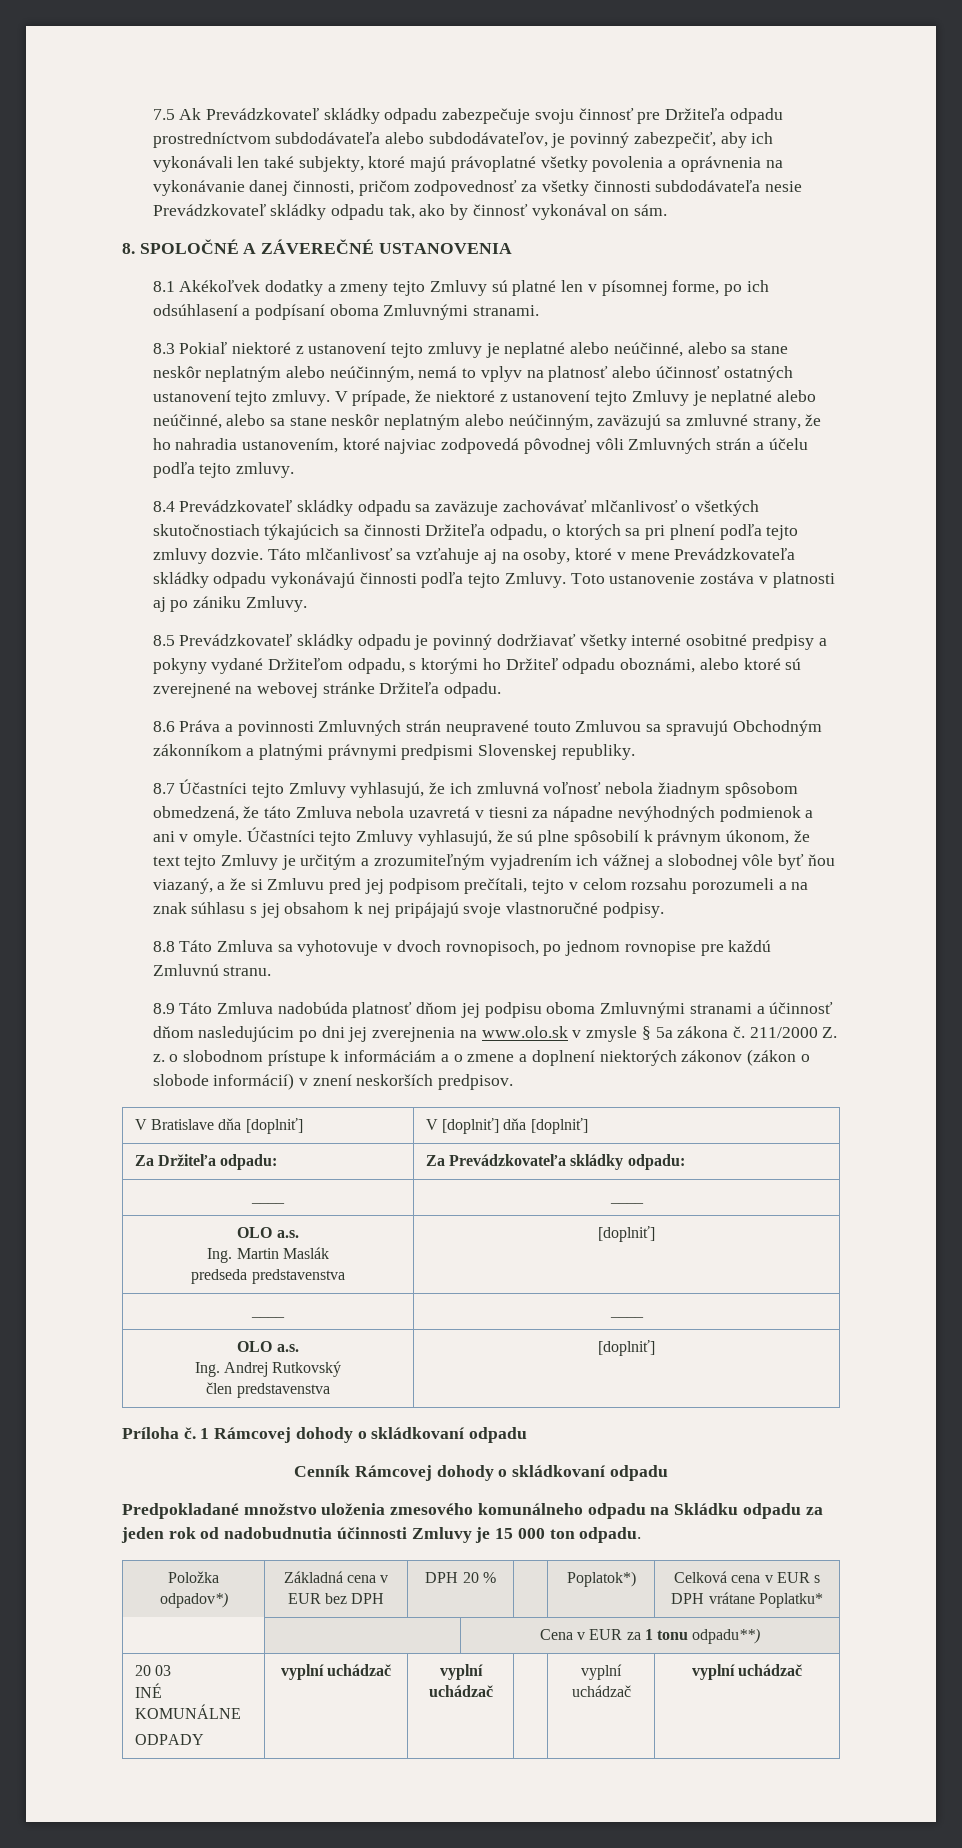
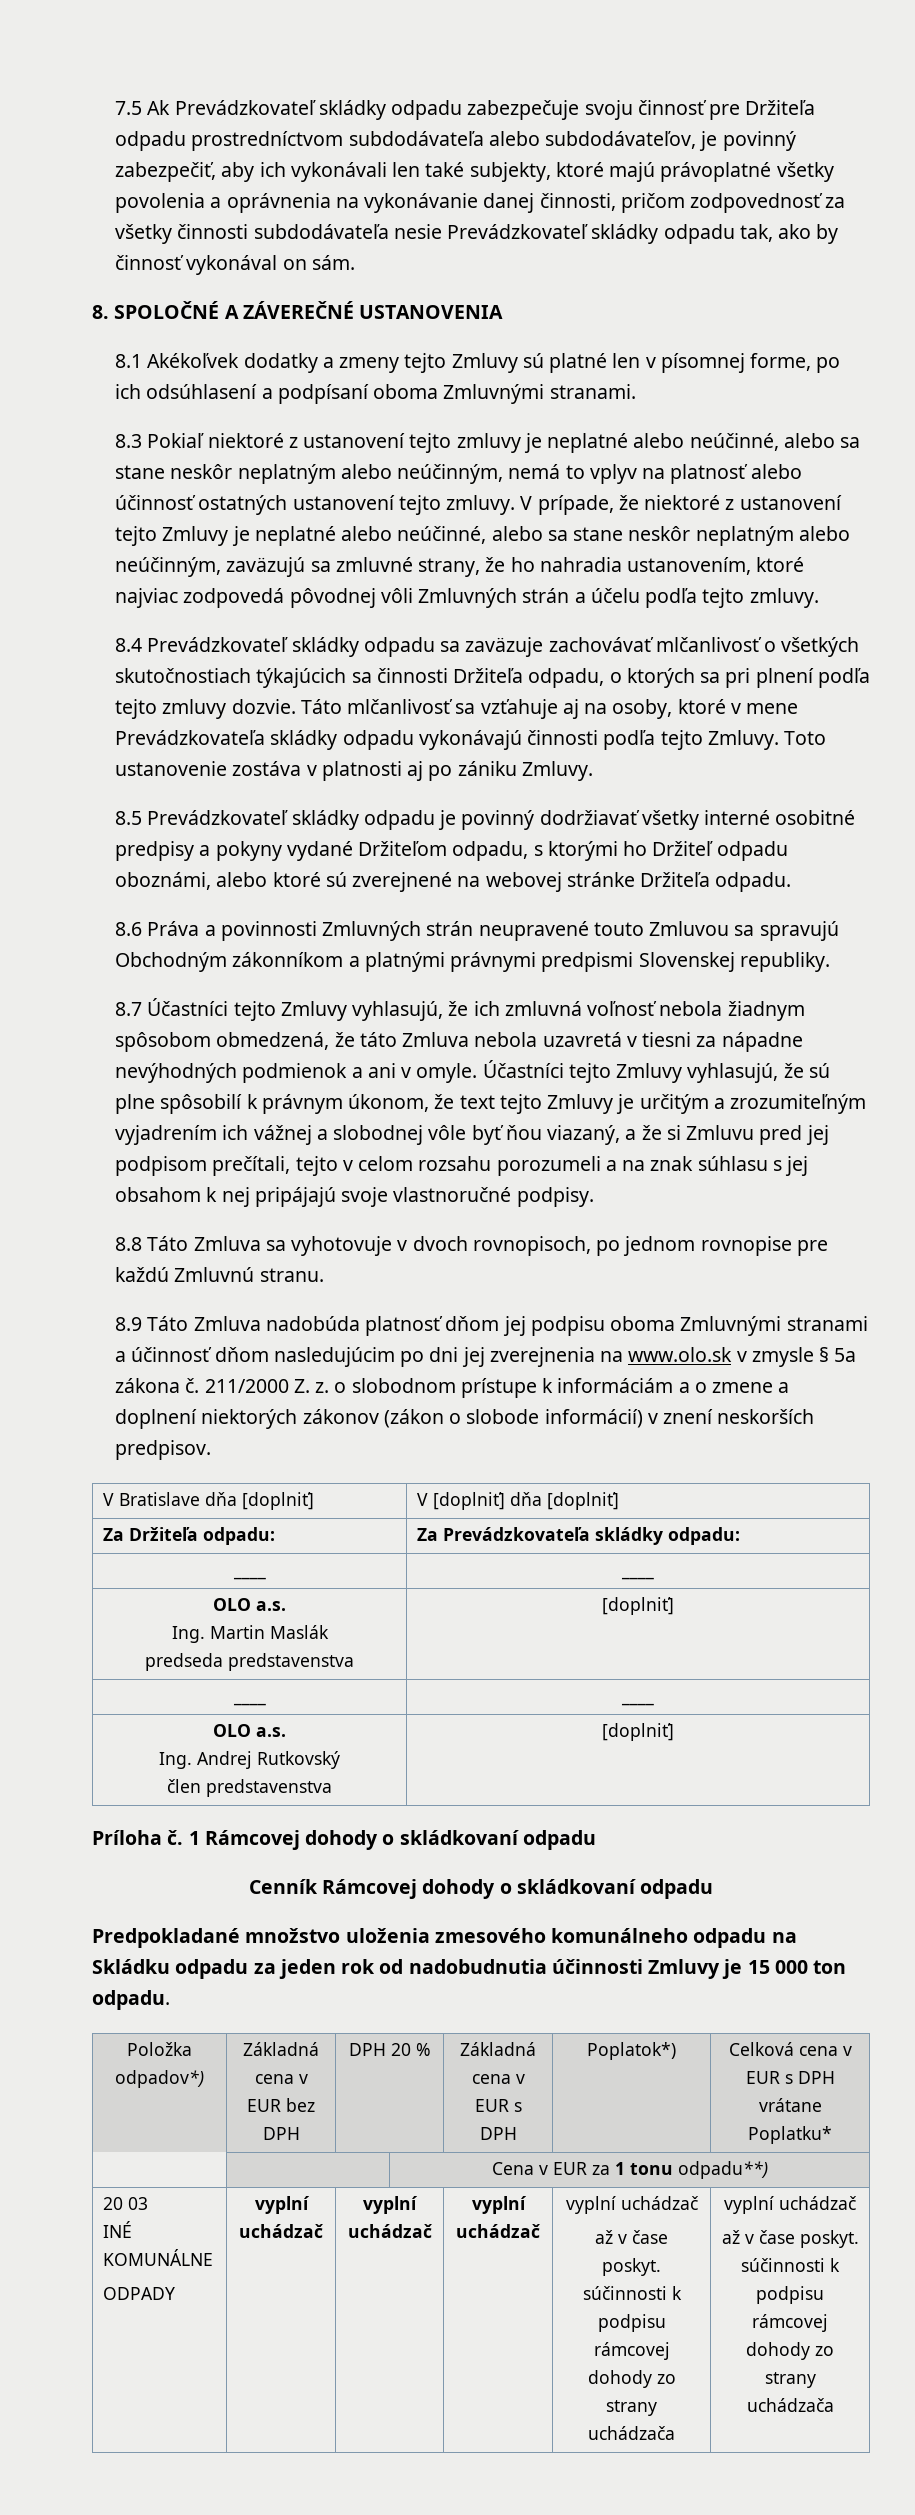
- Položka odpadov*) | Základná cena v EUR bez DPH | DPH 20 % | | Poplatok*) | Celková cena v EUR s DPH vrátane Poplatku*
+ Položka odpadov*) | Základná cena v EUR bez DPH | DPH 20 % | Základná cena v EUR s DPH | Poplatok*) | Celková cena v EUR s DPH vrátane Poplatku*
  20 03
  INÉ KOMUNÁLNE
- ODPADY | vyplní uchádzač | vyplní uchádzač | | vyplní uchádzač | vyplní uchádzač
+ ODPADY | vyplní uchádzač | vyplní uchádzač | vyplní uchádzač | vyplní uchádzač
+ až v čase poskyt. súčinnosti k podpisu rámcovej dohody zo strany uchádzača | vyplní uchádzač
+ až v čase poskyt. súčinnosti k podpisu rámcovej dohody zo strany uchádzača

